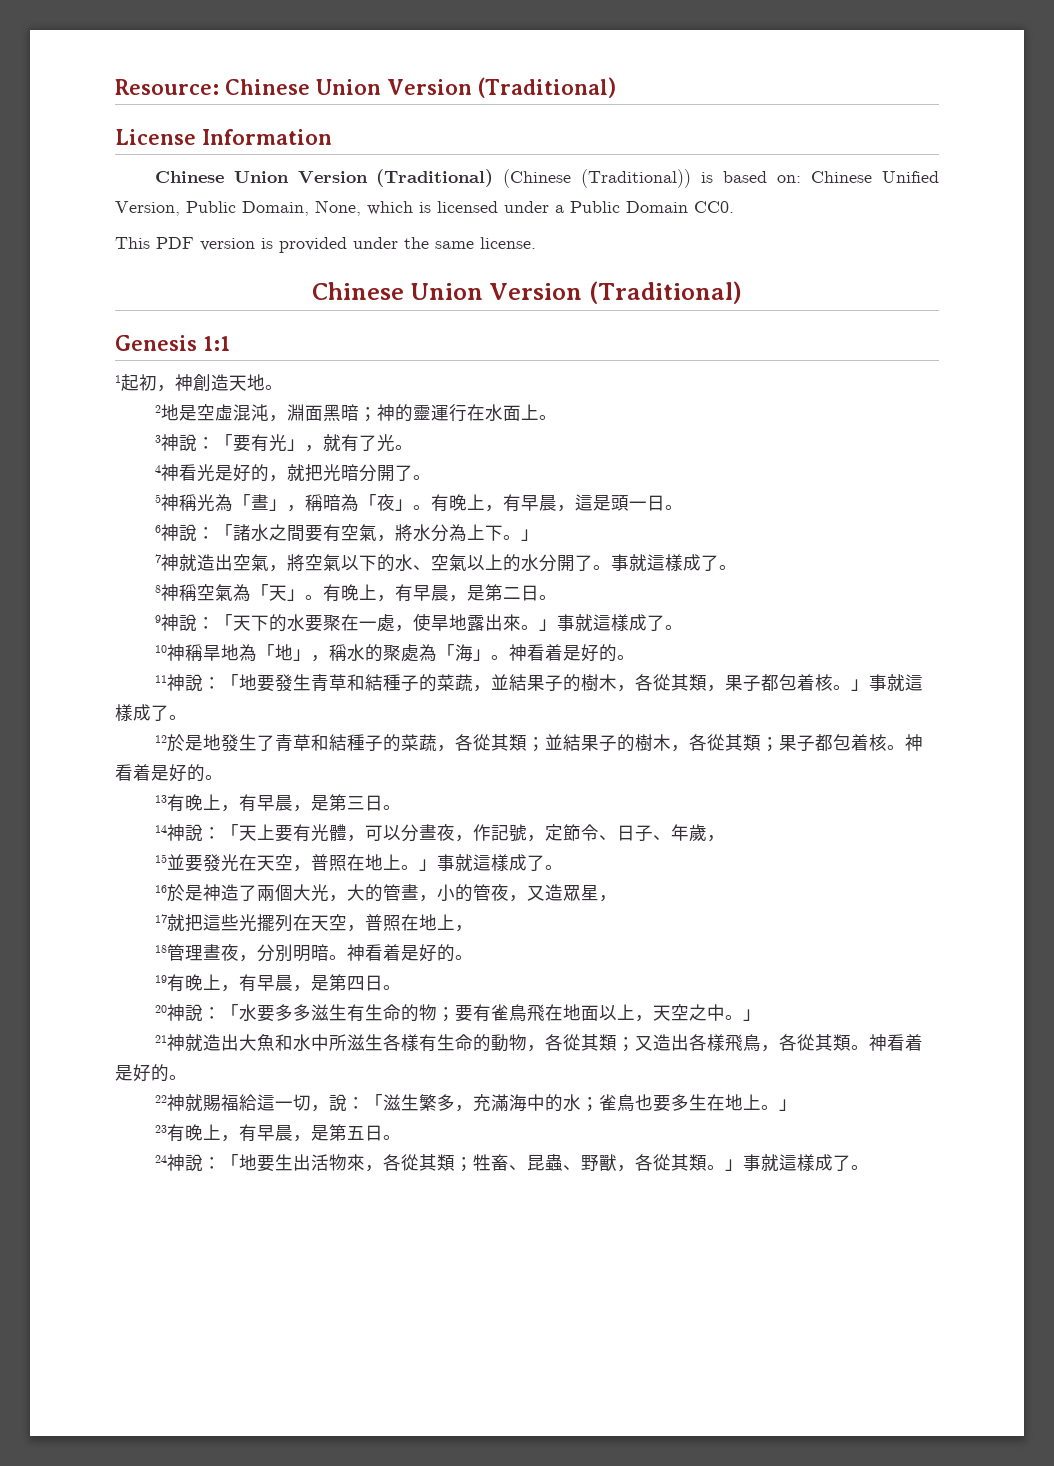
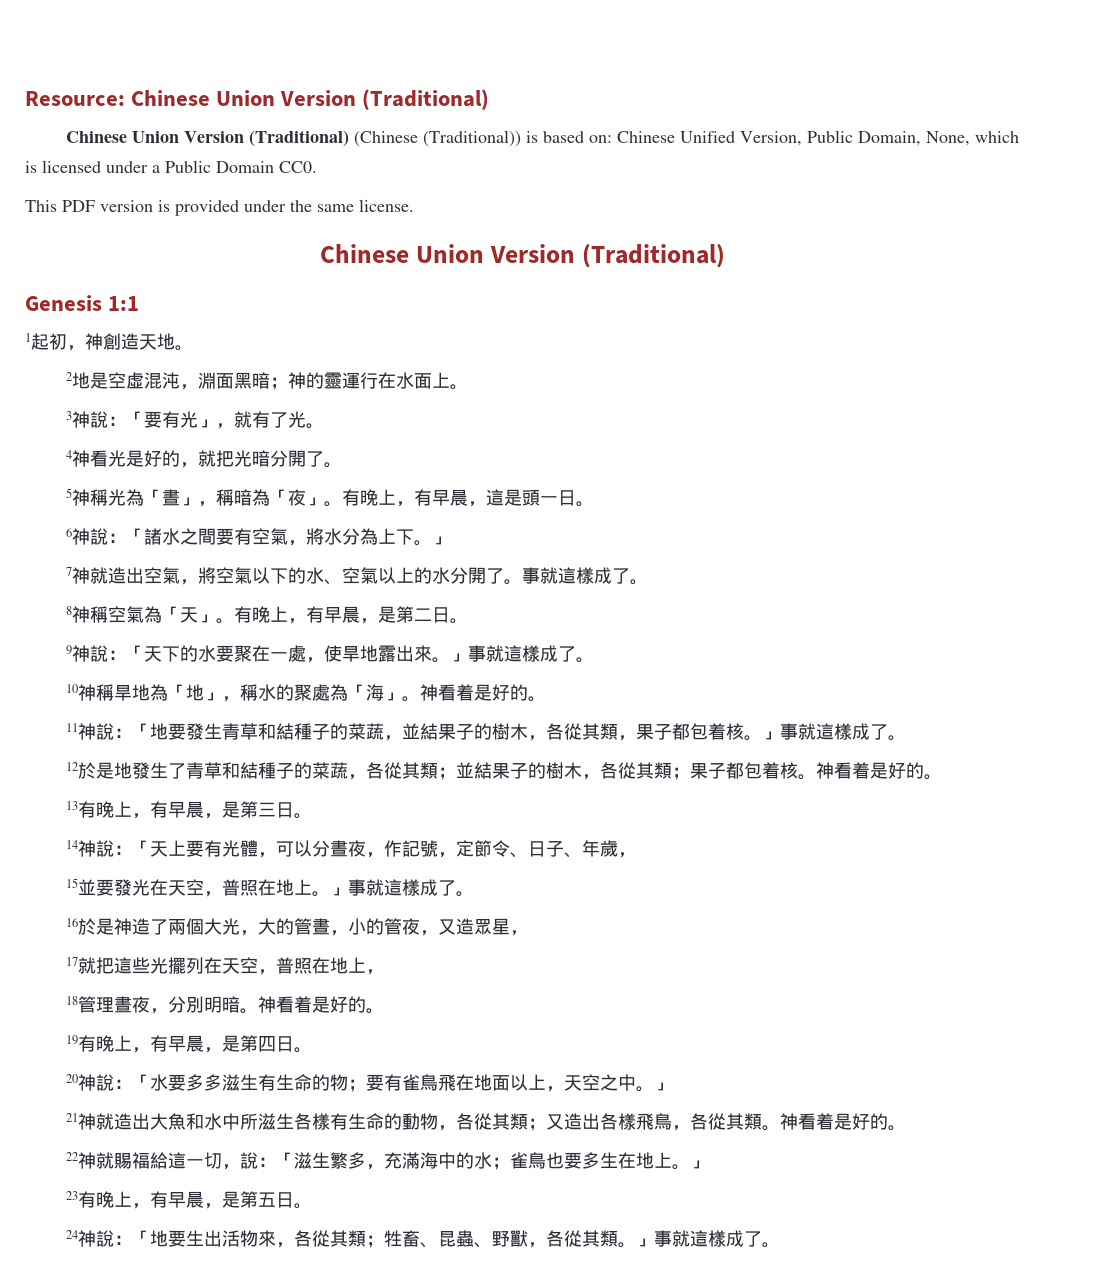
- License Information

